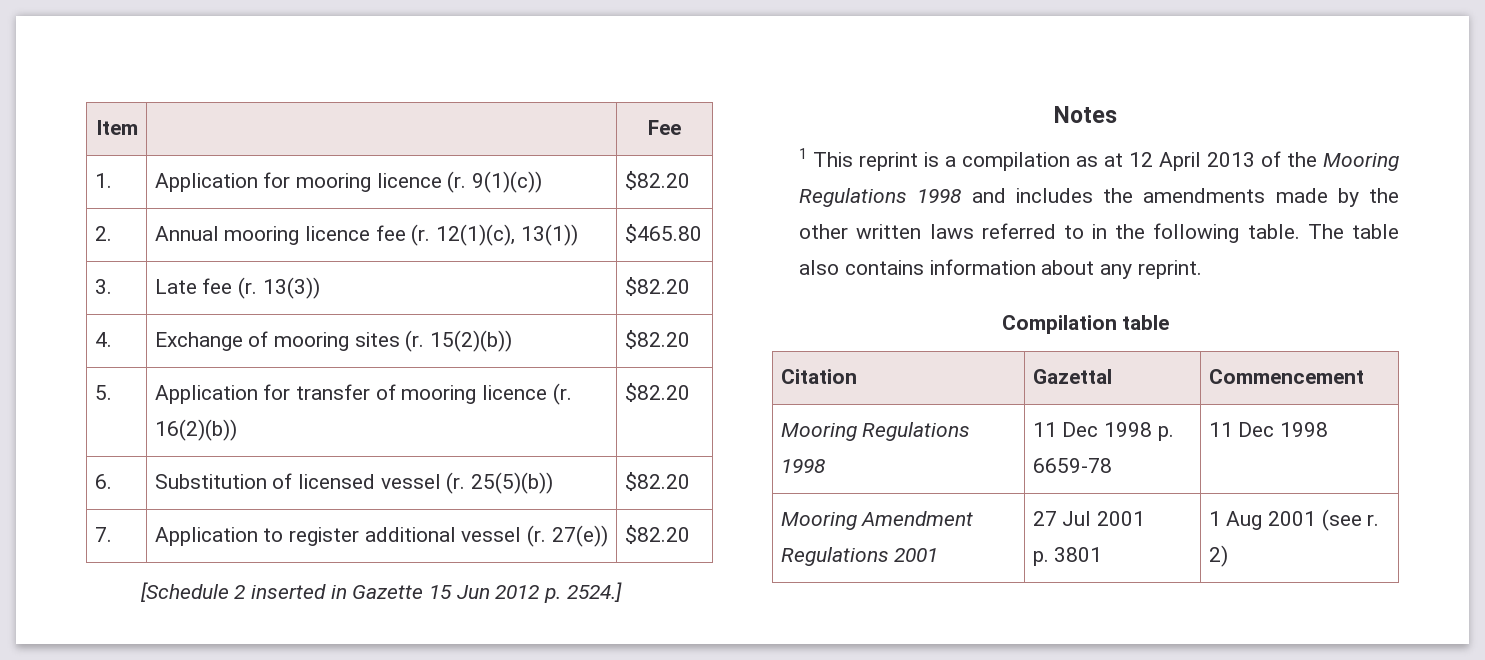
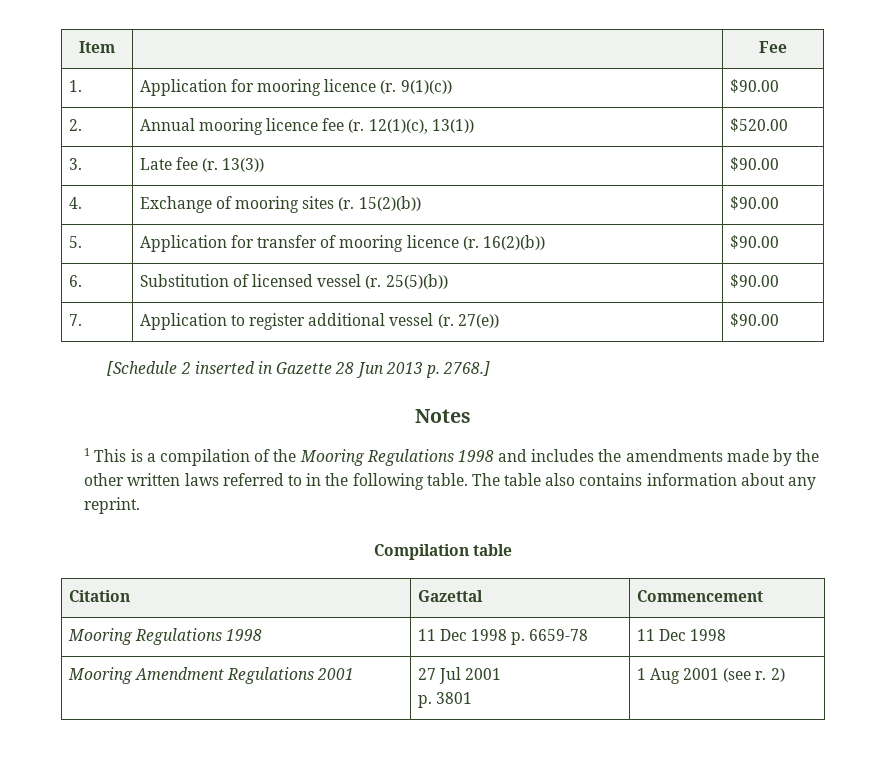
- 1. | Application for mooring licence (r. 9(1)(c)) | $82.20
+ 1. | Application for mooring licence (r. 9(1)(c)) | $90.00
- 2. | Annual mooring licence fee (r. 12(1)(c), 13(1)) | $465.80
+ 2. | Annual mooring licence fee (r. 12(1)(c), 13(1)) | $520.00
- 3. | Late fee (r. 13(3)) | $82.20
+ 3. | Late fee (r. 13(3)) | $90.00
- 4. | Exchange of mooring sites (r. 15(2)(b)) | $82.20
+ 4. | Exchange of mooring sites (r. 15(2)(b)) | $90.00
- 5. | Application for transfer of mooring licence (r. 16(2)(b)) | $82.20
+ 5. | Application for transfer of mooring licence (r. 16(2)(b)) | $90.00
- 6. | Substitution of licensed vessel (r. 25(5)(b)) | $82.20
+ 6. | Substitution of licensed vessel (r. 25(5)(b)) | $90.00
- 7. | Application to register additional vessel (r. 27(e)) | $82.20
+ 7. | Application to register additional vessel (r. 27(e)) | $90.00
- [Schedule 2 inserted in Gazette 15 Jun 2012 p. 2524.]
+ [Schedule 2 inserted in Gazette 28 Jun 2013 p. 2768.]
- 1 This reprint is a compilation as at 12 April 2013 of the Mooring Regulations 1998 and includes the amendments made by the other written laws referred to in the following table.
+ 1 This is a compilation of the Mooring Regulations 1998 and includes the amendments made by the other written laws referred to in the following table.

